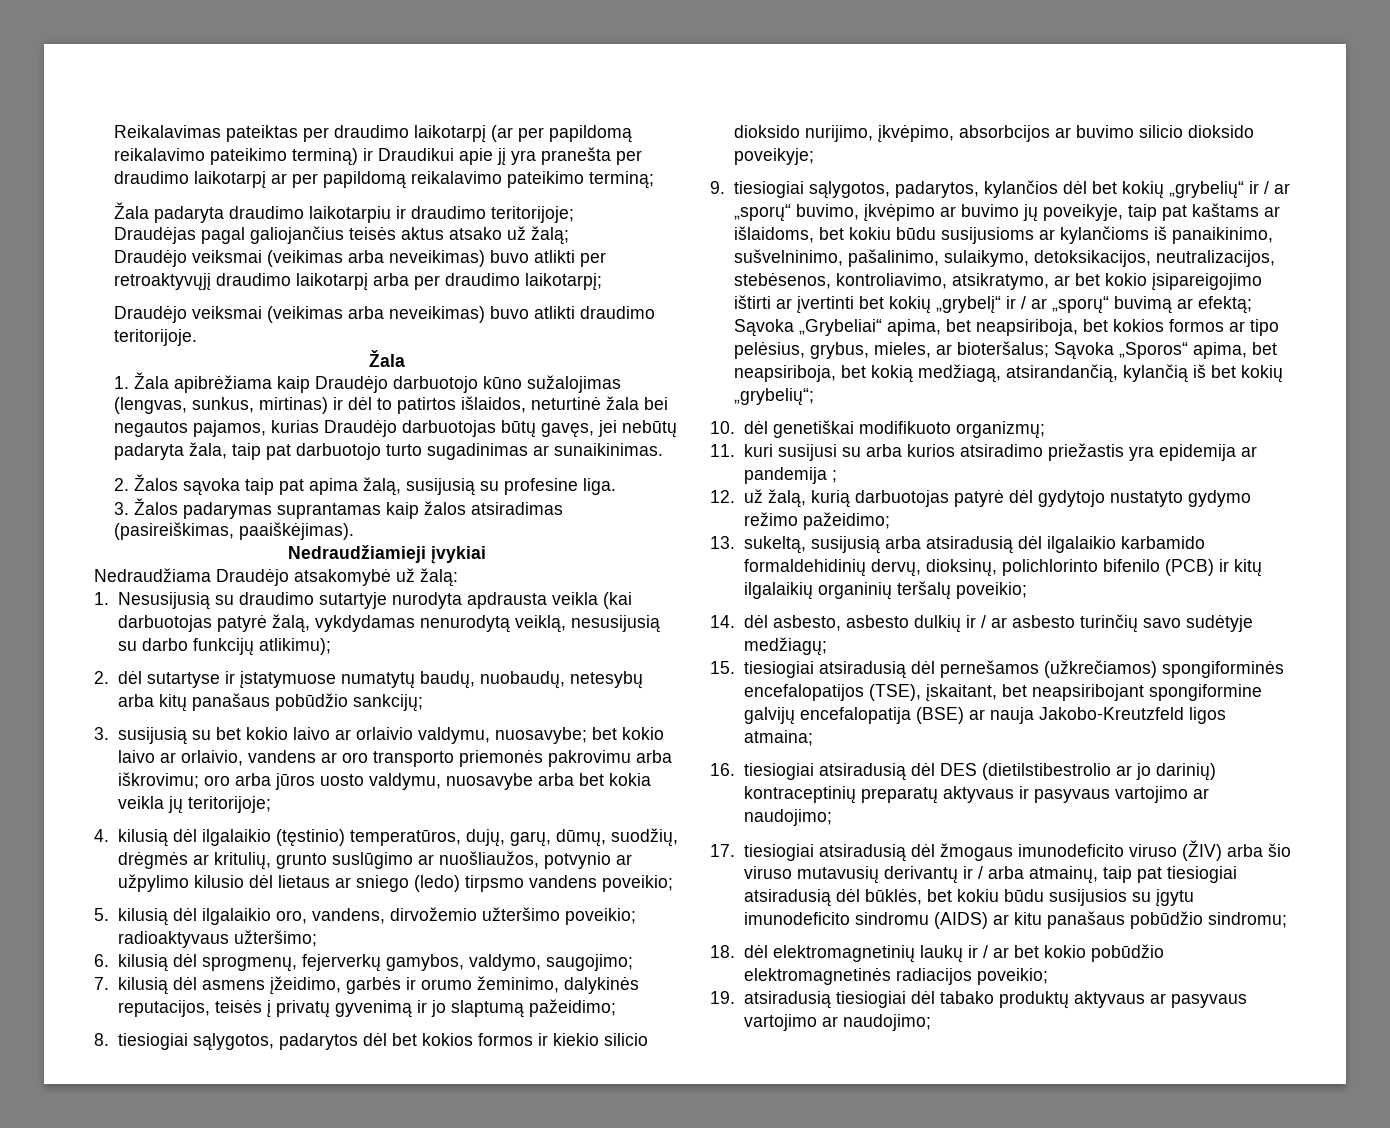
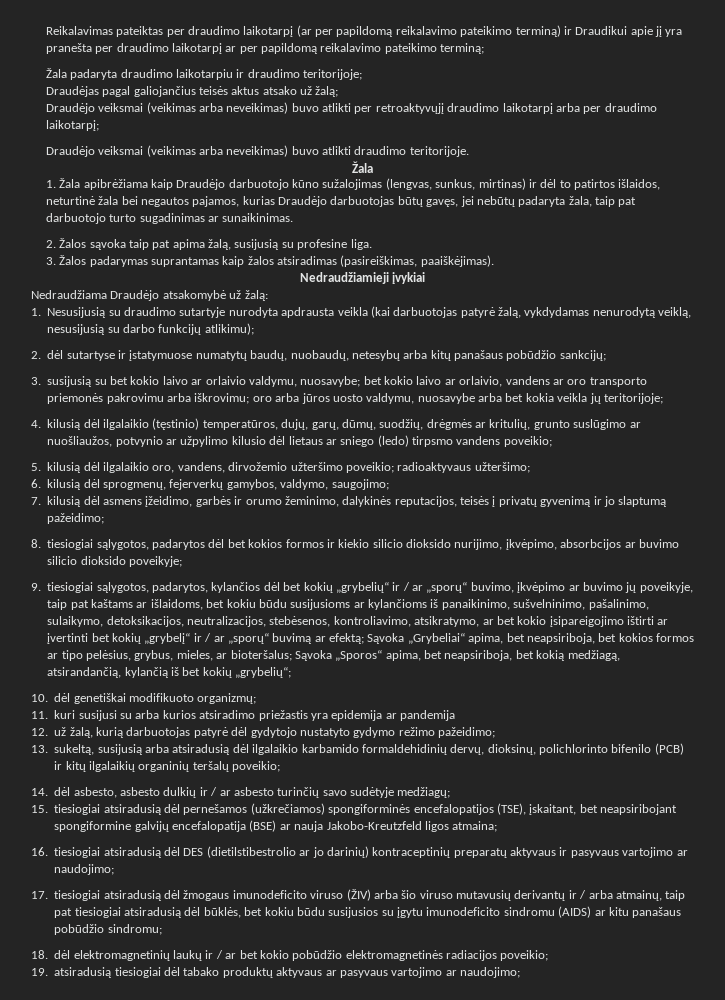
- 11. kuri susijusi su arba kurios atsiradimo priežastis yra epidemija ar pandemija ;
+ 11. kuri susijusi su arba kurios atsiradimo priežastis yra epidemija ar pandemija

